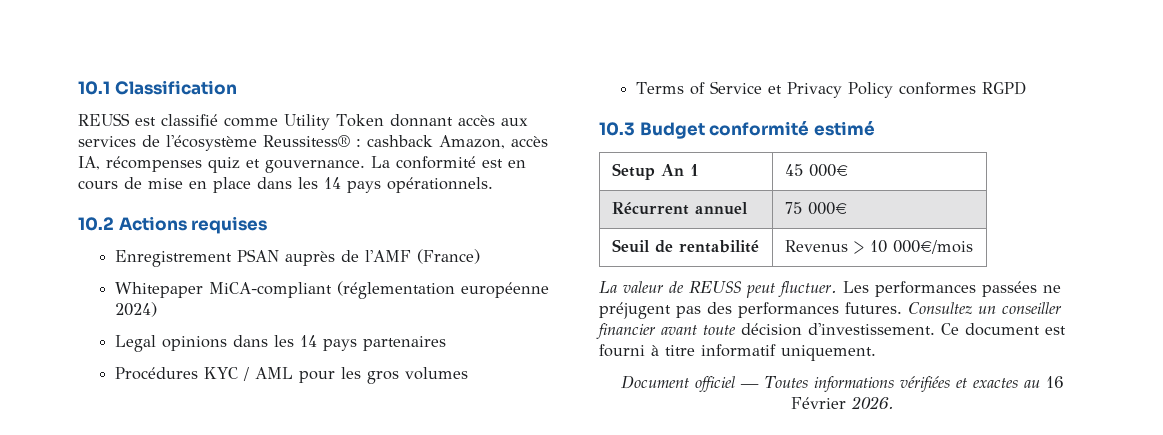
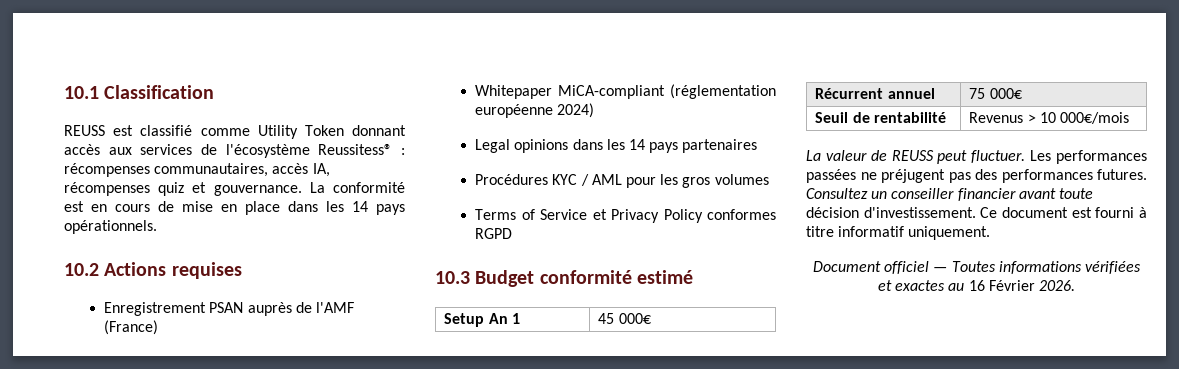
- REUSS est classifié comme Utility Token donnant accès aux services de l'écosystème Reussitess® : cashback Amazon, accès IA, récompenses quiz et gouvernance.
+ REUSS est classifié comme Utility Token donnant accès aux services de l'écosystème Reussitess® : récompenses communautaires, accès IA, récompenses quiz et gouvernance.

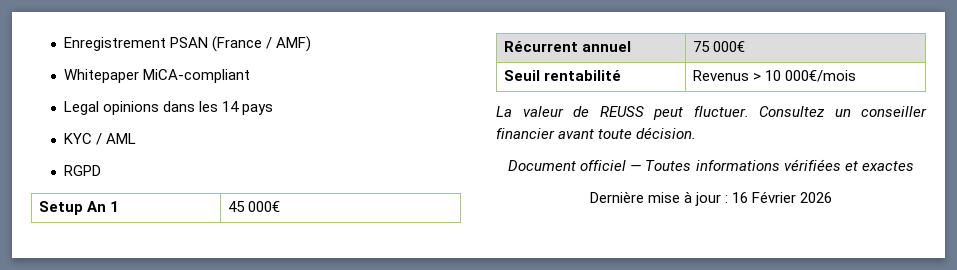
- 10.1 Classification
- REUSS est classifié comme Utility Token donnant accès aux services de l'écosystème Reussitess® : récompenses communautaires, accès IA, récompenses quiz et gouvernance. La conformité est en cours de mise en place dans les 14 pays opérationnels.
- 10.2 Actions requises
- Enregistrement PSAN auprès de l'AMF (France)
+ Enregistrement PSAN (France / AMF)
- Whitepaper MiCA-compliant (réglementation européenne 2024)
+ Whitepaper MiCA-compliant
- Legal opinions dans les 14 pays partenaires
- Procédures KYC / AML pour les gros volumes
- Terms of Service et Privacy Policy conformes RGPD
- 10.3 Budget conformité estimé
+ Legal opinions dans les 14 pays
+ KYC / AML
+ RGPD
- Seuil de rentabilité | Revenus > 10 000€/mois
+ Seuil rentabilité | Revenus > 10 000€/mois
- Les performances passées ne préjugent pas des performances futures.
- Consultez un conseiller financier avant toute décision d'investissement. Ce document est fourni à titre informatif uniquement.
+ Consultez un conseiller financier avant toute décision.
- Document officiel — Toutes informations vérifiées et exactes au 16 Février 2026.
+ Document officiel — Toutes informations vérifiées et exactes
+ Dernière mise à jour : 16 Février 2026

